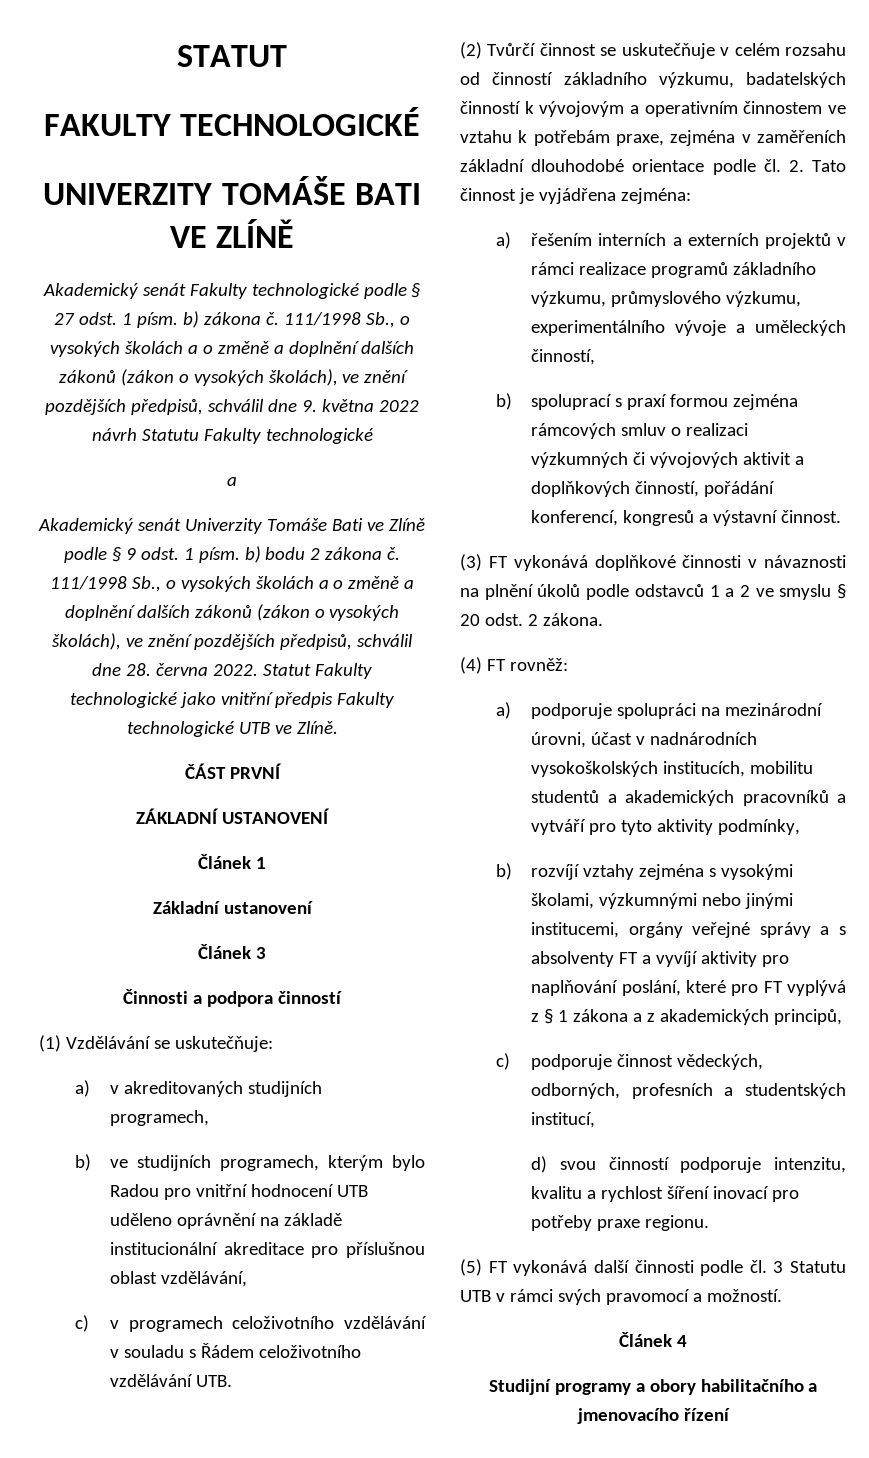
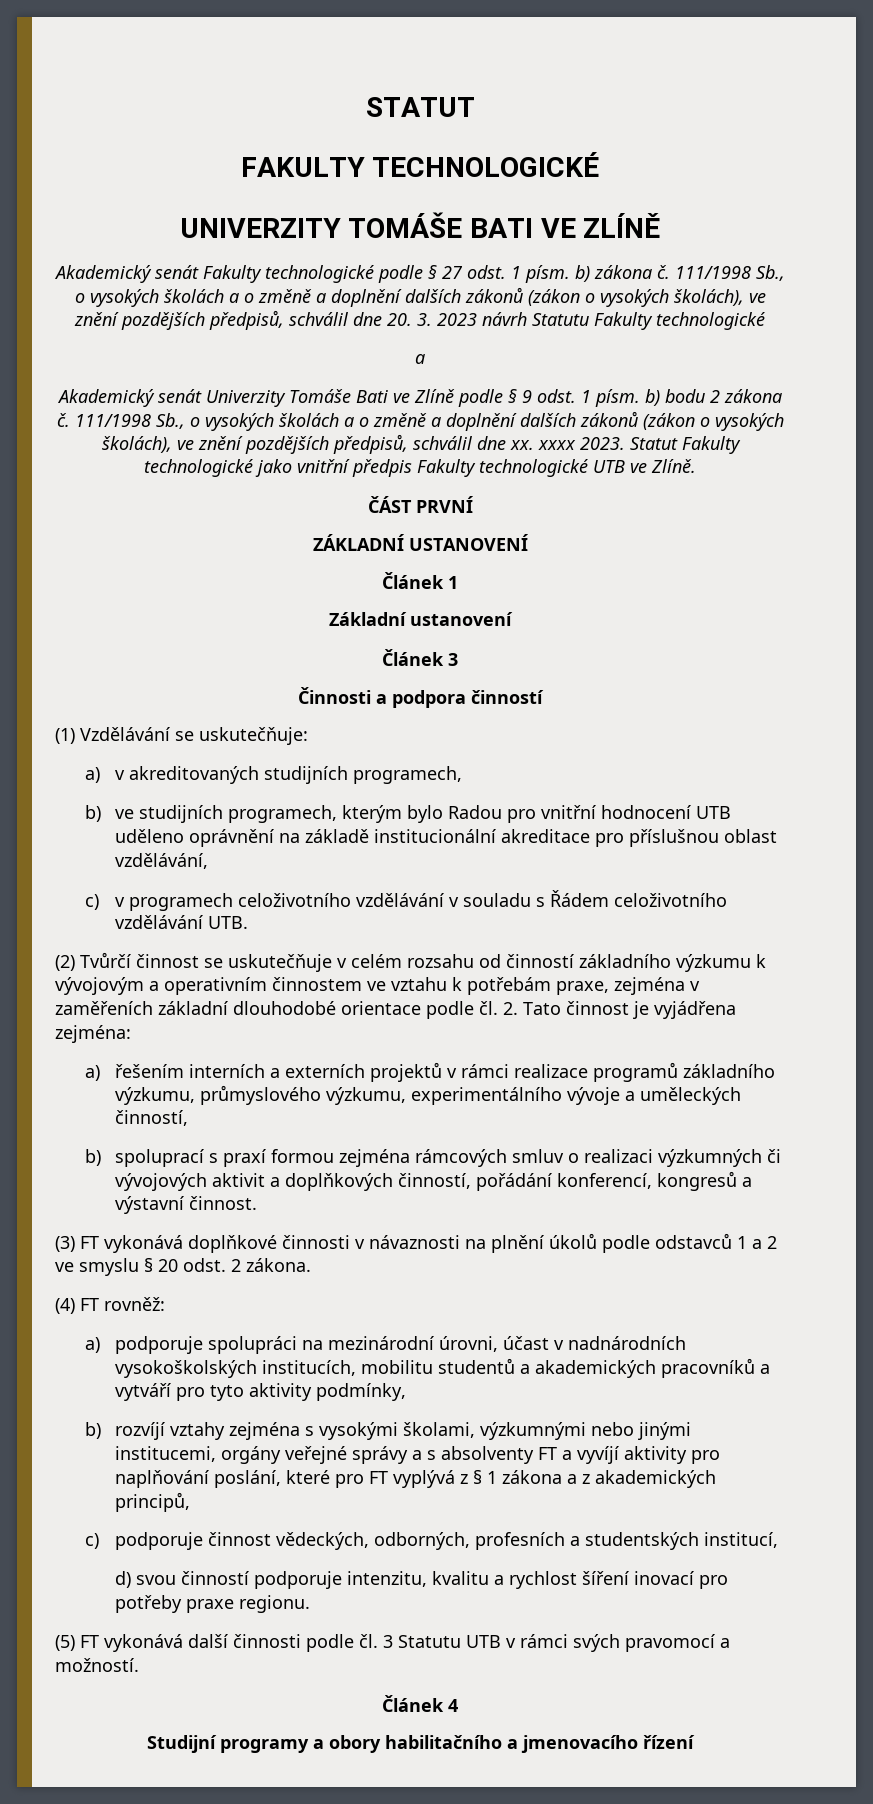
- 111/1998 Sb., o vysokých školách a o změně a doplnění dalších zákonů (zákon o vysokých školách), ve znění pozdějších předpisů, schválil dne 9. května 2022 návrh Statutu Fakulty technologické
+ 111/1998 Sb., o vysokých školách a o změně a doplnění dalších zákonů (zákon o vysokých školách), ve znění pozdějších předpisů, schválil dne 20. 3. 2023 návrh Statutu Fakulty technologické
- 111/1998 Sb., o vysokých školách a o změně a doplnění dalších zákonů (zákon o vysokých školách), ve znění pozdějších předpisů, schválil dne 28. června 2022.
+ 111/1998 Sb., o vysokých školách a o změně a doplnění dalších zákonů (zákon o vysokých školách), ve znění pozdějších předpisů, schválil dne xx. xxxx 2023.
- (2) Tvůrčí činnost se uskutečňuje v celém rozsahu od činností základního výzkumu, badatelských činností k vývojovým a operativním činnostem ve vztahu k potřebám praxe, zejména v zaměřeních základní dlouhodobé orientace podle čl. 2. Tato činnost je vyjádřena zejména:
+ (2) Tvůrčí činnost se uskutečňuje v celém rozsahu od činností základního výzkumu k vývojovým a operativním činnostem ve vztahu k potřebám praxe, zejména v zaměřeních základní dlouhodobé orientace podle čl. 2. Tato činnost je vyjádřena zejména:

